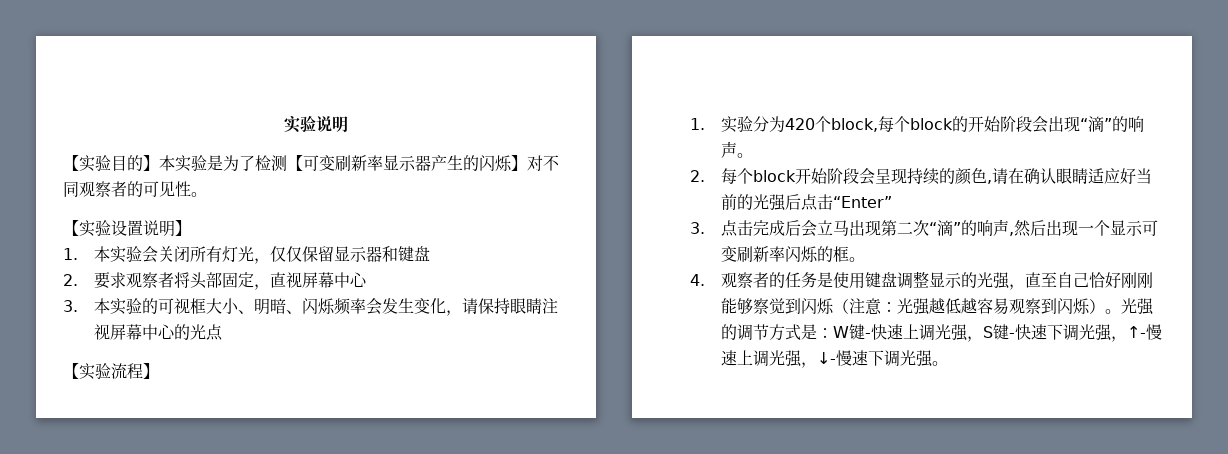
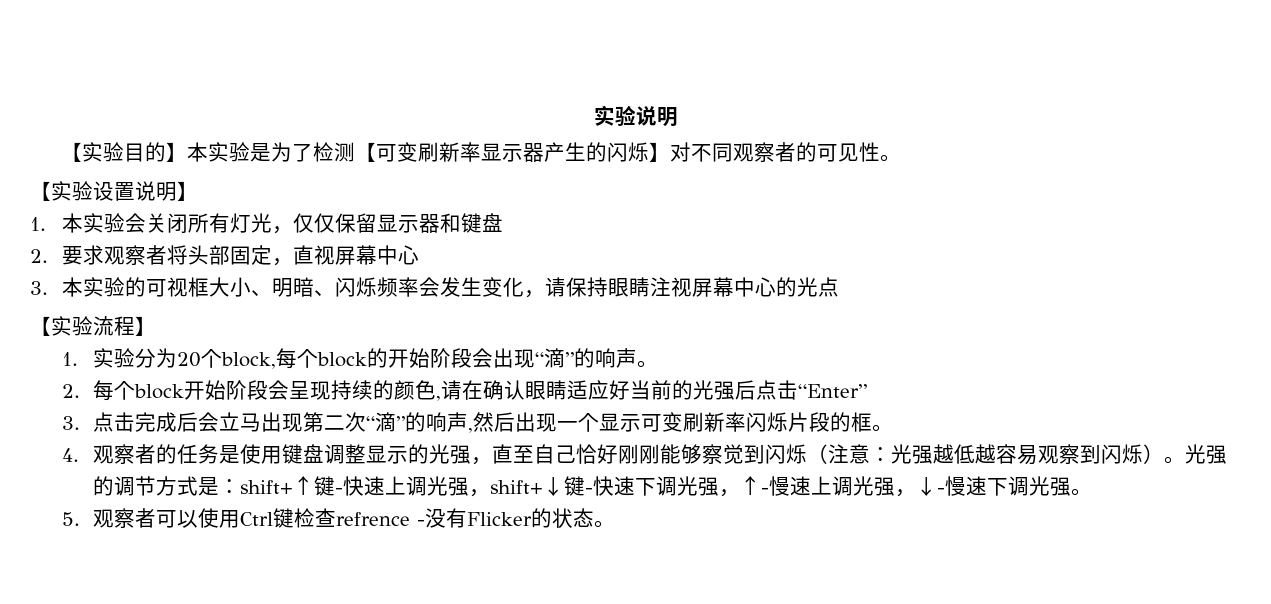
- 1.实验分为420个block,每个block的开始阶段会出现“滴”的响声。
+ 1.实验分为20个block,每个block的开始阶段会出现“滴”的响声。
- 3.点击完成后会立马出现第二次“滴”的响声,然后出现一个显示可变刷新率闪烁的框。
+ 3.点击完成后会立马出现第二次“滴”的响声,然后出现一个显示可变刷新率闪烁片段的框。
- 光强的调节方式是：W键-快速上调光强，S键-快速下调光强，↑-慢速上调光强，↓-慢速下调光强。
+ 光强的调节方式是：shift+↑键-快速上调光强，shift+↓键-快速下调光强，↑-慢速上调光强，↓-慢速下调光强。
+ 5.观察者可以使用Ctrl键检查refrence -没有Flicker的状态。

